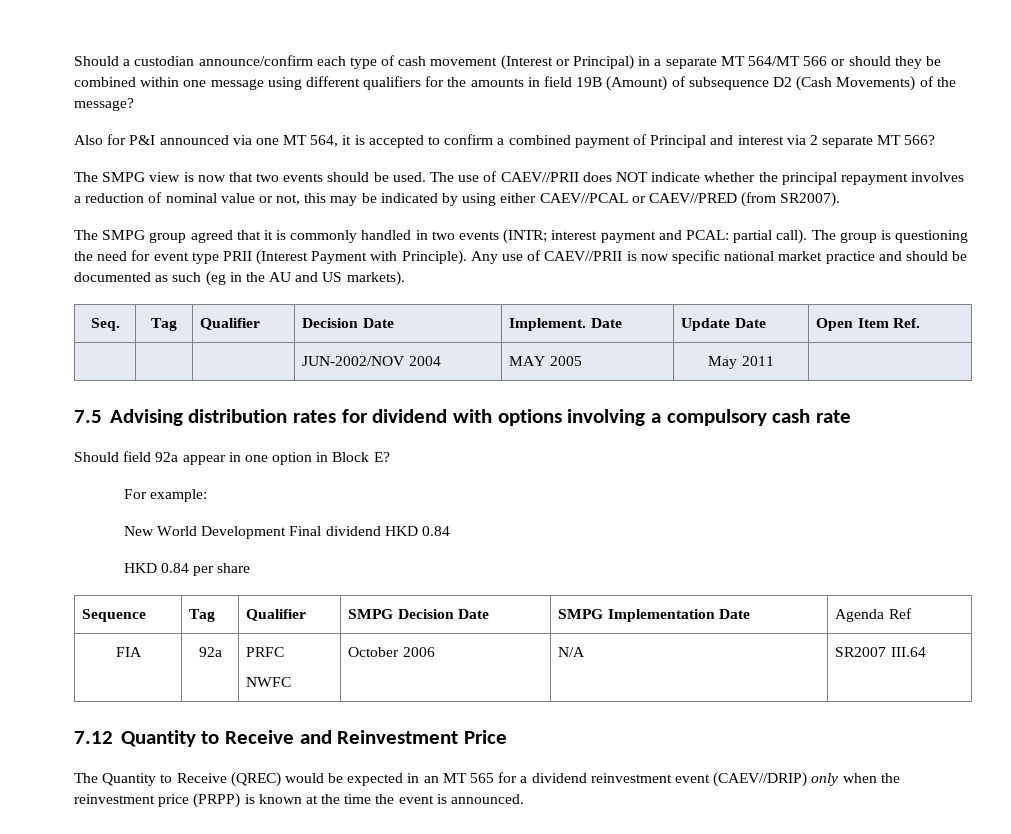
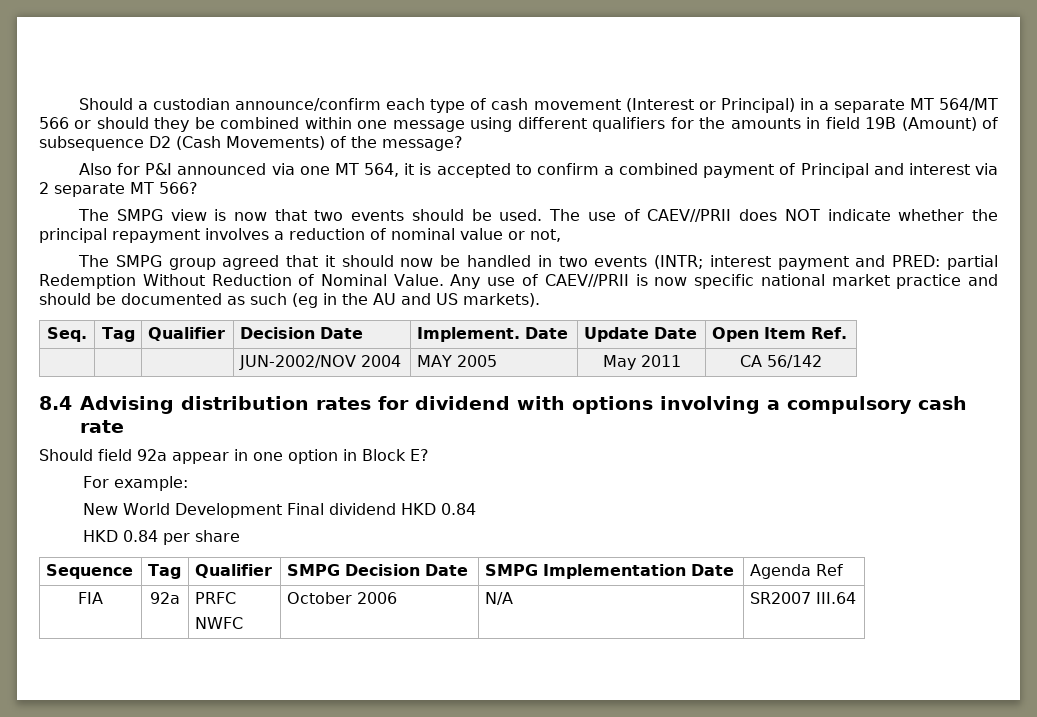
- The use of CAEV//PRII does NOT indicate whether the principal repayment involves a reduction of nominal value or not, this may be indicated by using either CAEV//PCAL or CAEV//PRED (from SR2007).
+ The use of CAEV//PRII does NOT indicate whether the principal repayment involves a reduction of nominal value or not,
- The SMPG group agreed that it is commonly handled in two events (INTR; interest payment and PCAL: partial call). The group is questioning the need for event type PRII (Interest Payment with Principle).
+ The SMPG group agreed that it should now be handled in two events (INTR; interest payment and PRED: partial Redemption Without Reduction of Nominal Value.
- | | | JUN-2002/NOV 2004 | MAY 2005 | May 2011 |
- 7.5 Advising distribution rates for dividend with options involving a compulsory cash rate
+ | | | JUN-2002/NOV 2004 | MAY 2005 | May 2011 | CA 56/142
+ 8.4 Advising distribution rates for dividend with options involving a compulsory cash rate
- 7.12 Quantity to Receive and Reinvestment Price
- The Quantity to Receive (QREC) would be expected in an MT 565 for a dividend reinvestment event (CAEV//DRIP) only when the reinvestment price (PRPP) is known at the time the event is announced.

